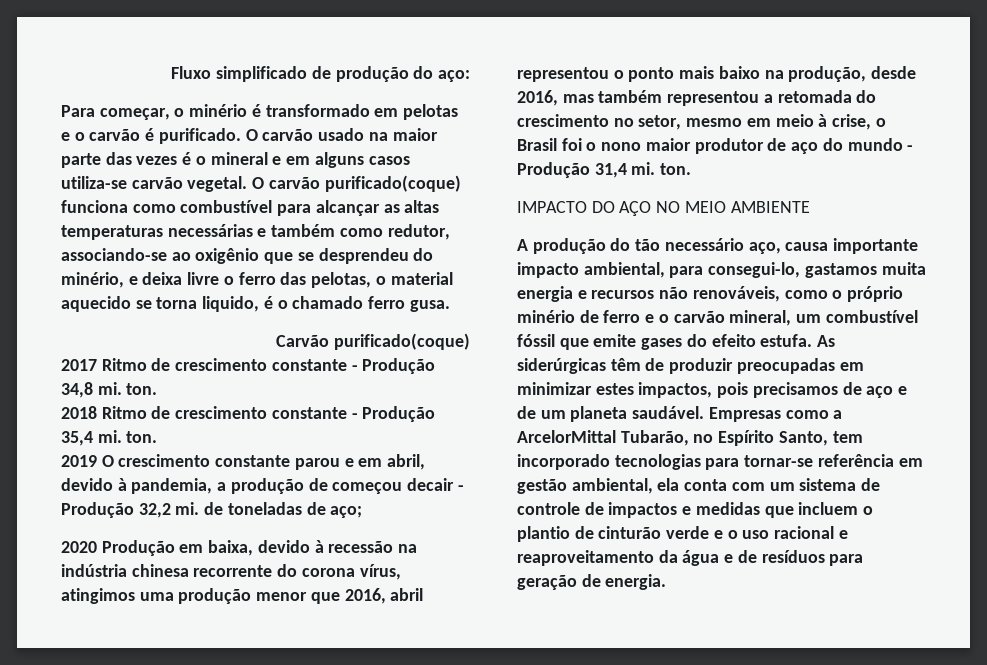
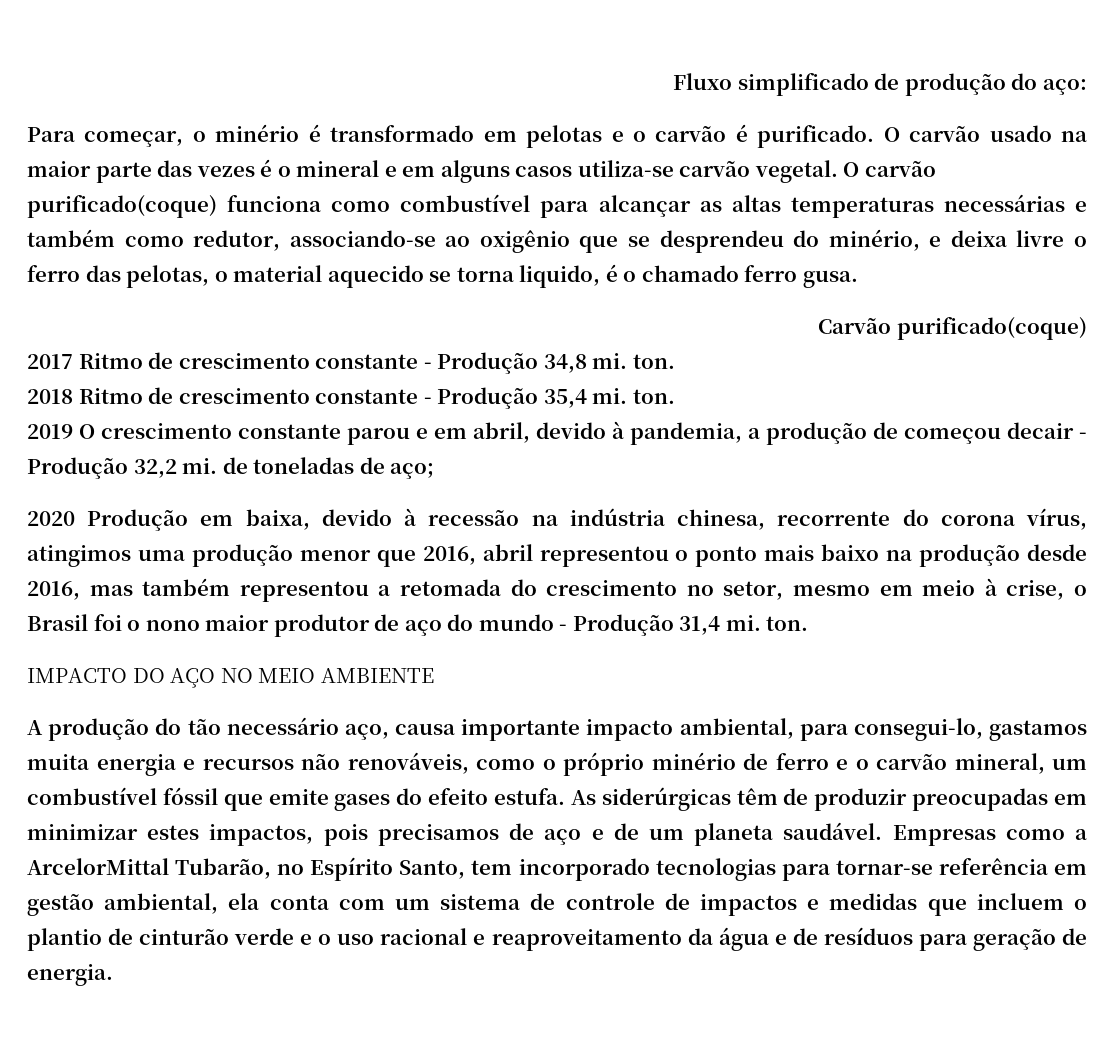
- 2020 Produção em baixa, devido à recessão na indústria chinesa recorrente do corona vírus, atingimos uma produção menor que 2016, abril representou o ponto mais baixo na produção, desde 2016, mas também representou a retomada do crescimento no setor, mesmo em meio à crise, o Brasil foi o nono maior produtor de aço do mundo - Produção 31,4 mi. ton.
+ 2020 Produção em baixa, devido à recessão na indústria chinesa, recorrente do corona vírus, atingimos uma produção menor que 2016, abril representou o ponto mais baixo na produção desde 2016, mas também representou a retomada do crescimento no setor, mesmo em meio à crise, o Brasil foi o nono maior produtor de aço do mundo - Produção 31,4 mi. ton.

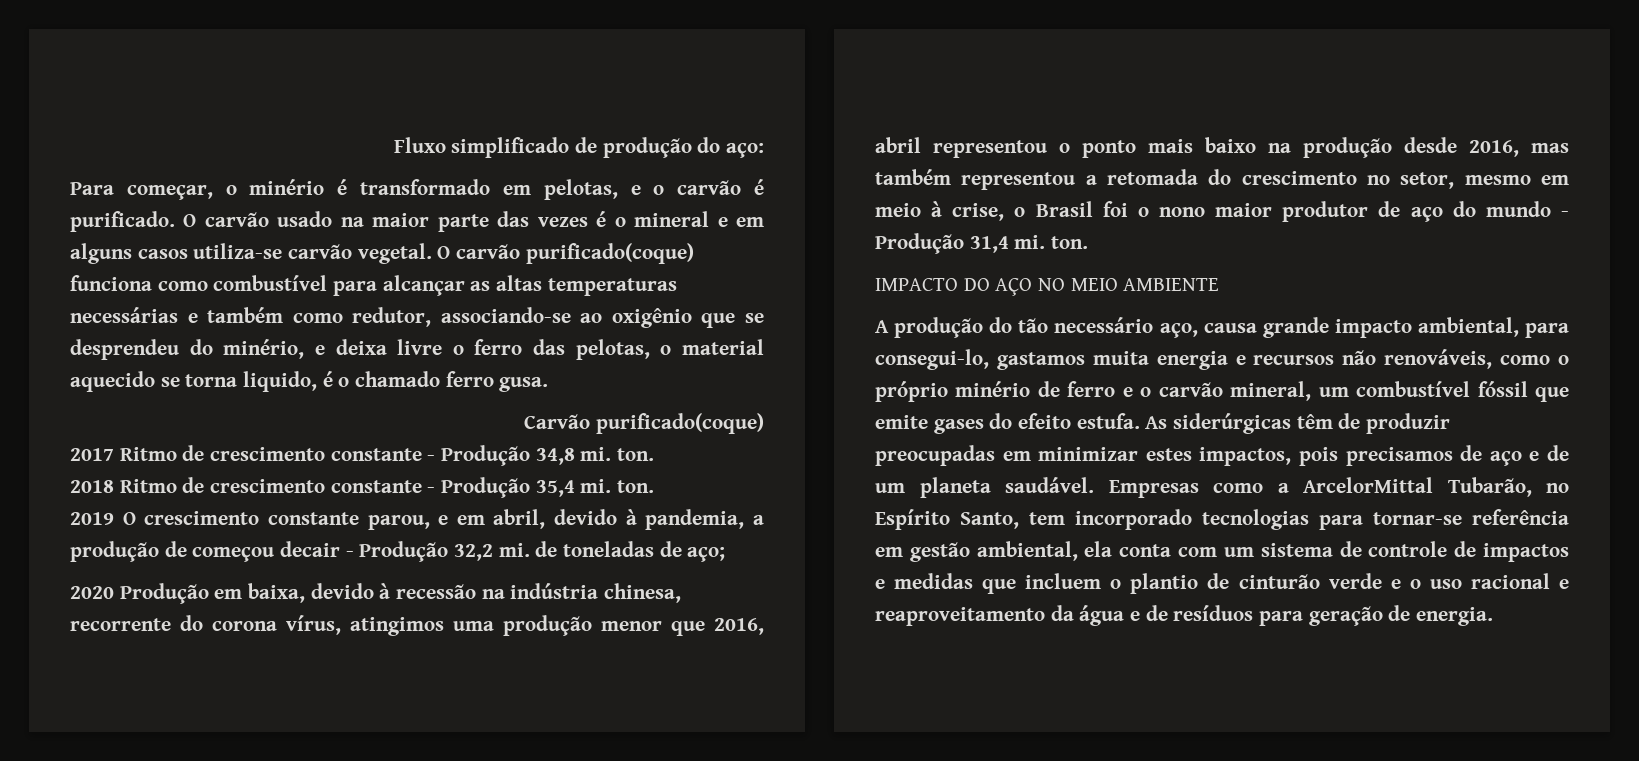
- Para começar, o minério é transformado em pelotas e o carvão é purificado.
+ Para começar, o minério é transformado em pelotas, e o carvão é purificado.
- 2019 O crescimento constante parou e em abril, devido à pandemia, a produção de começou decair - Produção 32,2 mi. de toneladas de aço;
+ 2019 O crescimento constante parou, e em abril, devido à pandemia, a produção de começou decair - Produção 32,2 mi. de toneladas de aço;
- A produção do tão necessário aço, causa importante impacto ambiental, para consegui-lo, gastamos muita energia e recursos não renováveis, como o próprio minério de ferro e o carvão mineral, um combustível fóssil que emite gases do efeito estufa.
+ A produção do tão necessário aço, causa grande impacto ambiental, para consegui-lo, gastamos muita energia e recursos não renováveis, como o próprio minério de ferro e o carvão mineral, um combustível fóssil que emite gases do efeito estufa.

